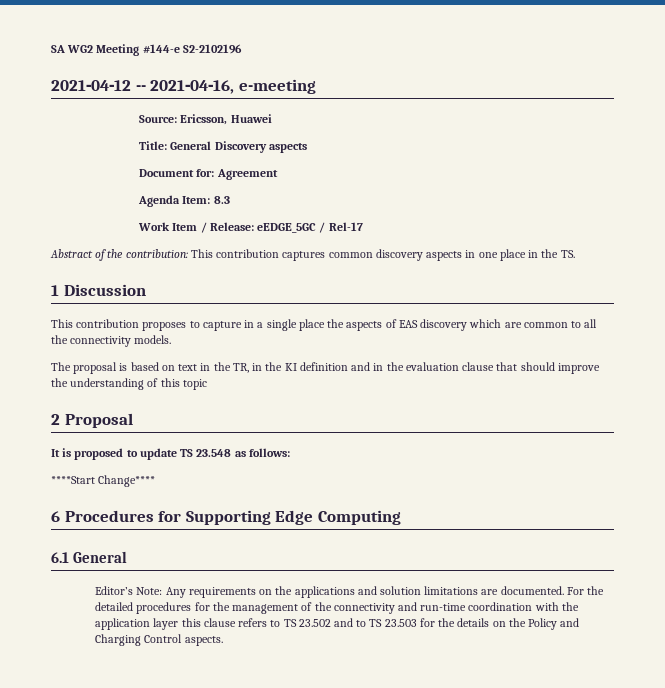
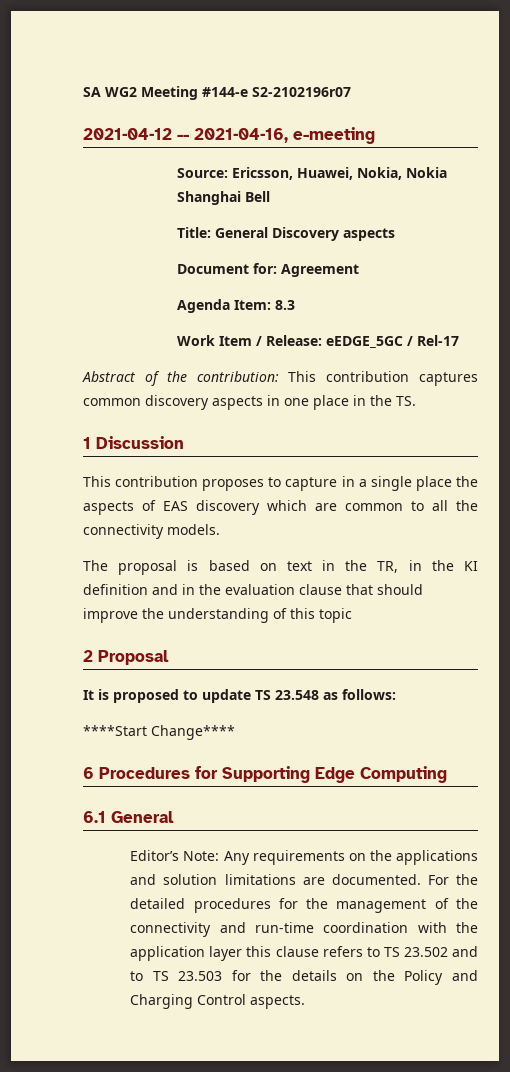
- SA WG2 Meeting #144-e S2-2102196
+ SA WG2 Meeting #144-e S2-2102196r07
- Source: Ericsson, Huawei
+ Source: Ericsson, Huawei, Nokia, Nokia Shanghai Bell

